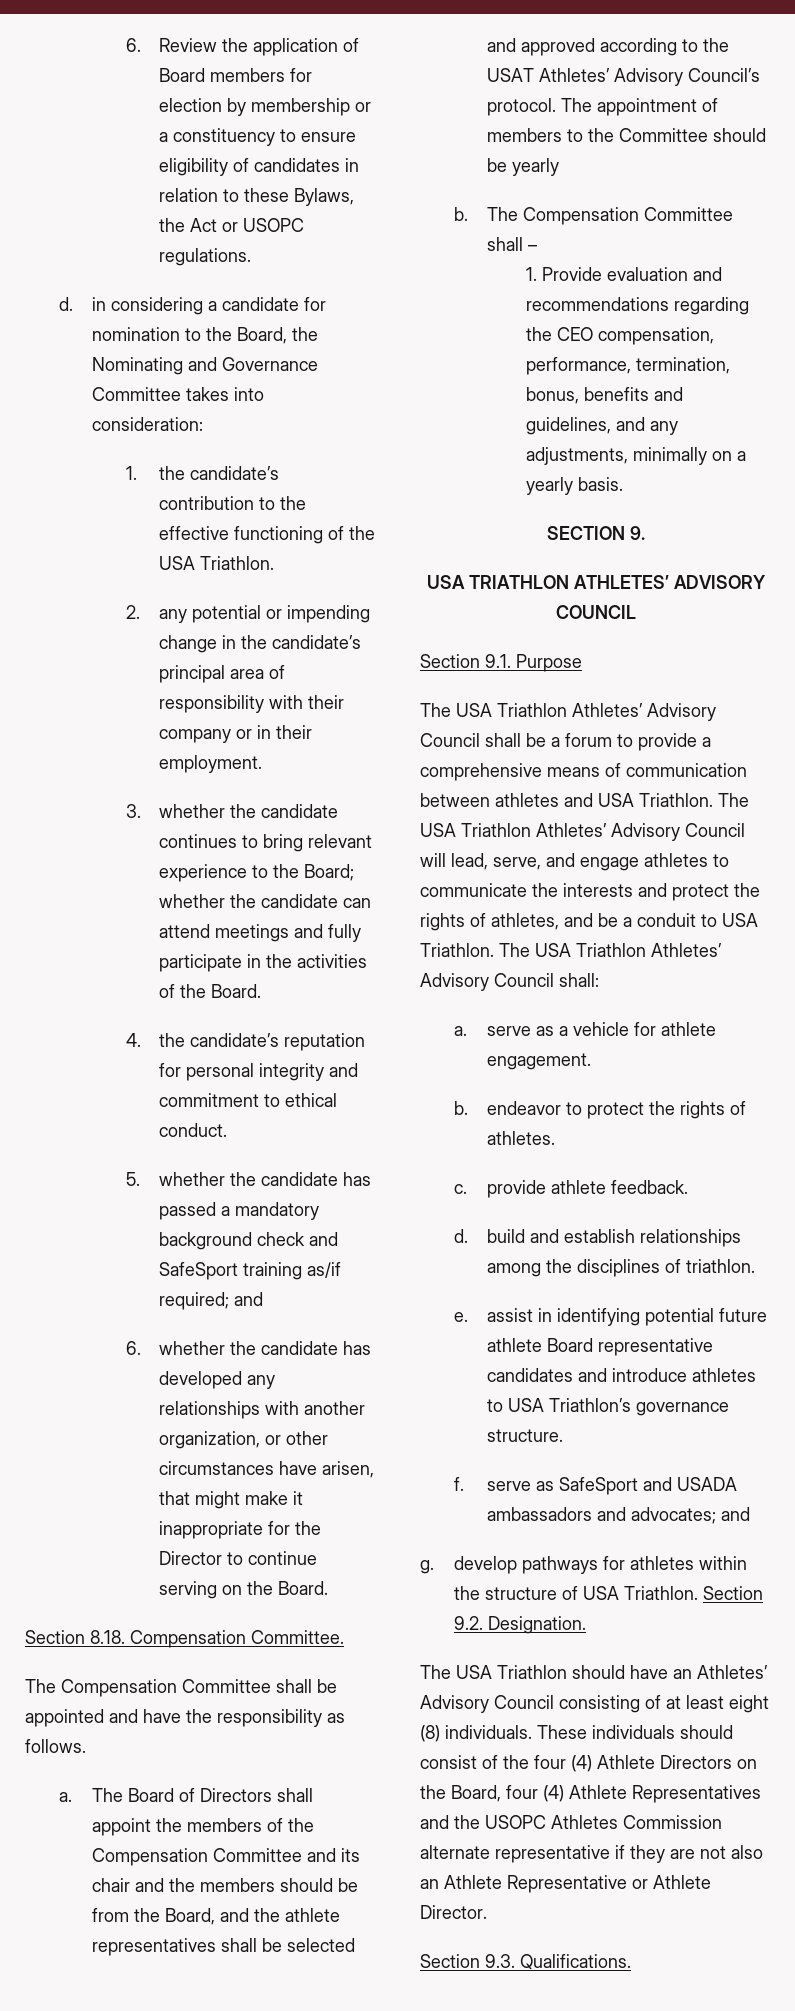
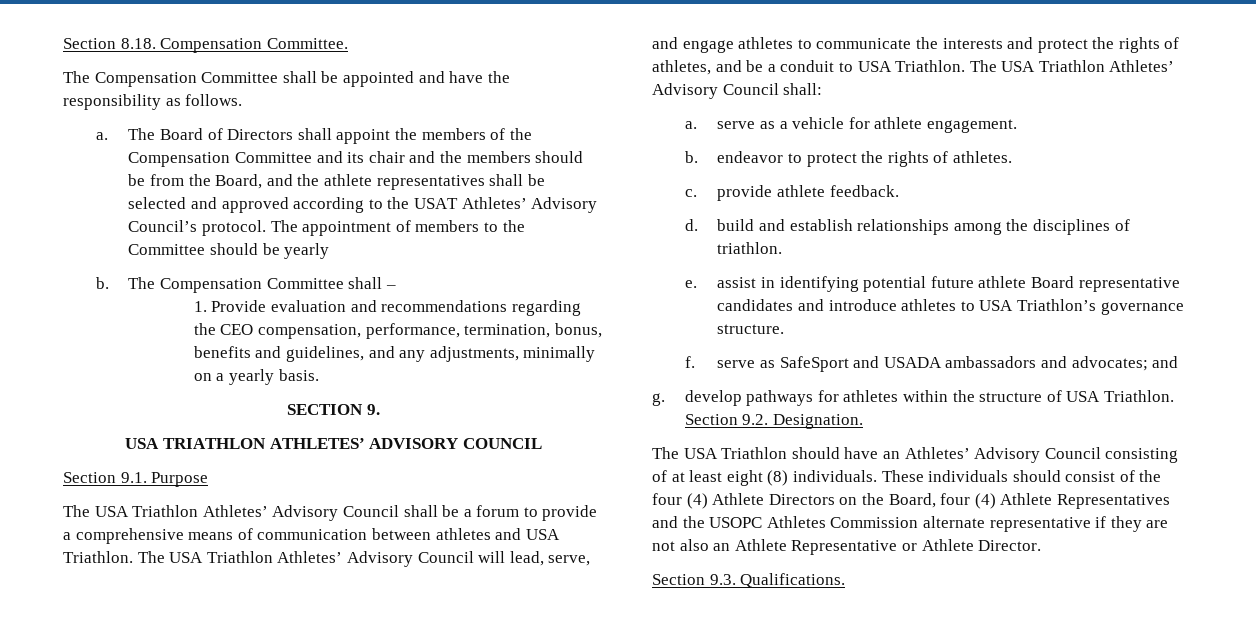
- 6. Review the application of Board members for election by membership or a constituency to ensure eligibility of candidates in relation to these Bylaws, the Act or USOPC regulations.
- d. in considering a candidate for nomination to the Board, the Nominating and Governance Committee takes into consideration:
- 1. the candidate’s contribution to the effective functioning of the USA Triathlon.
- 2. any potential or impending change in the candidate’s principal area of responsibility with their company or in their employment.
- 3. whether the candidate continues to bring relevant experience to the Board; whether the candidate can attend meetings and fully participate in the activities of the Board.
- 4. the candidate’s reputation for personal integrity and commitment to ethical conduct.
- 5. whether the candidate has passed a mandatory background check and SafeSport training as/if required; and
- 6. whether the candidate has developed any relationships with another organization, or other circumstances have arisen, that might make it inappropriate for the Director to continue serving on the Board.

